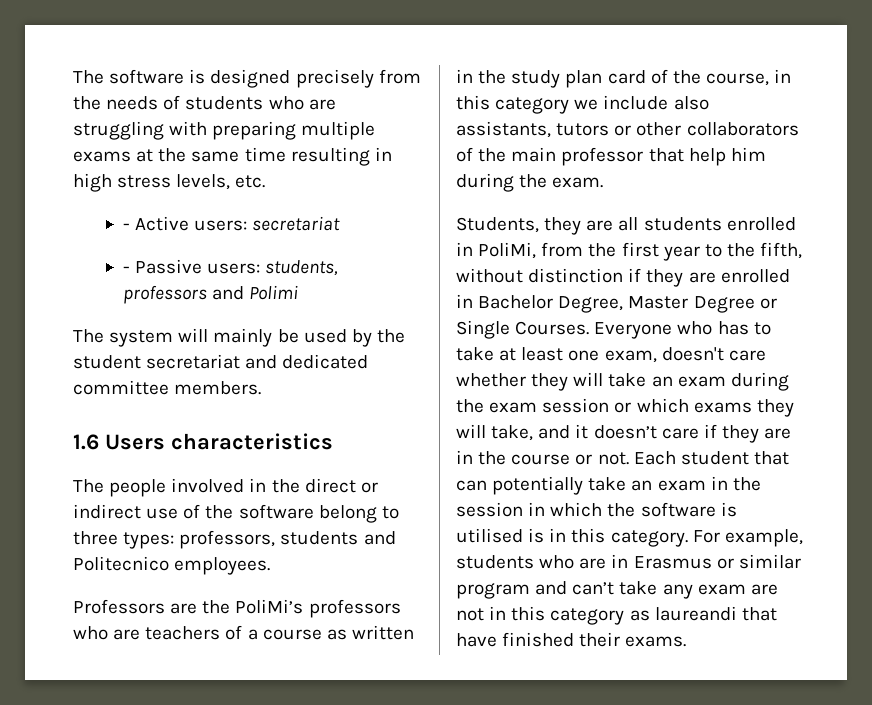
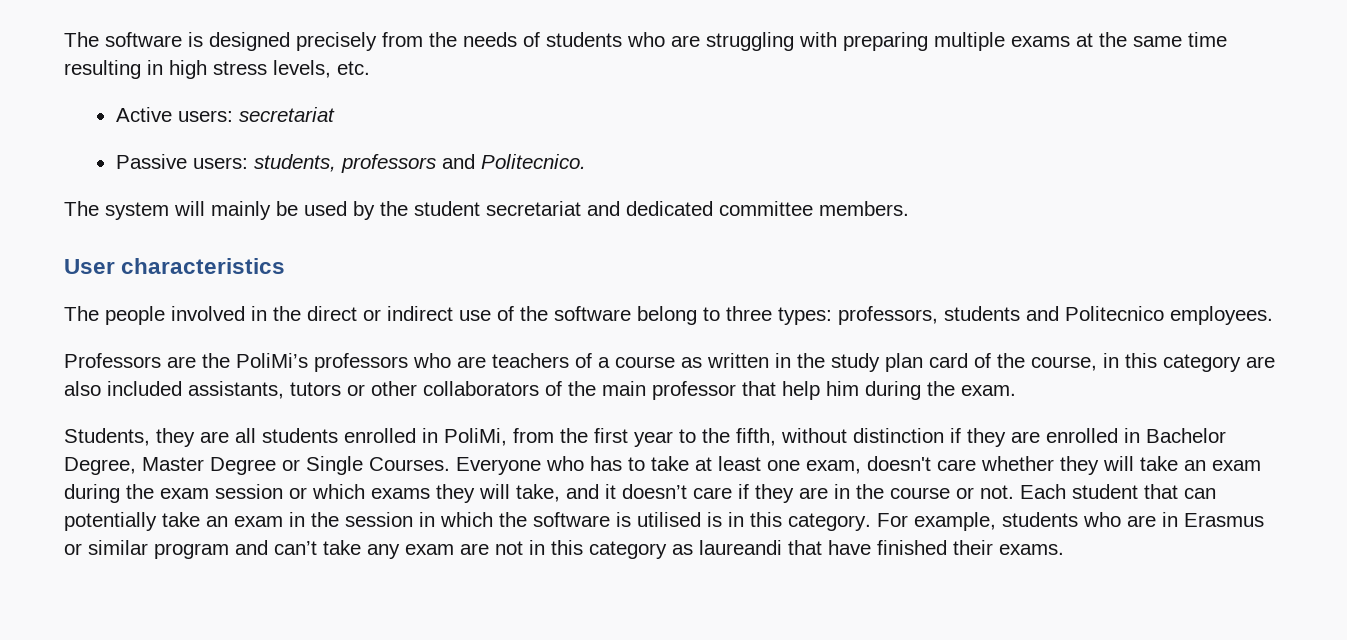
- - Active users: secretariat
+ Active users: secretariat
- - Passive users: students, professors and Polimi
+ Passive users: students, professors and Politecnico.
- 1.6 Users characteristics
+ User characteristics
- Professors are the PoliMi’s professors who are teachers of a course as written in the study plan card of the course, in this category we include also assistants, tutors or other collaborators of the main professor that help him during the exam.
+ Professors are the PoliMi’s professors who are teachers of a course as written in the study plan card of the course, in this category are also included assistants, tutors or other collaborators of the main professor that help him during the exam.

